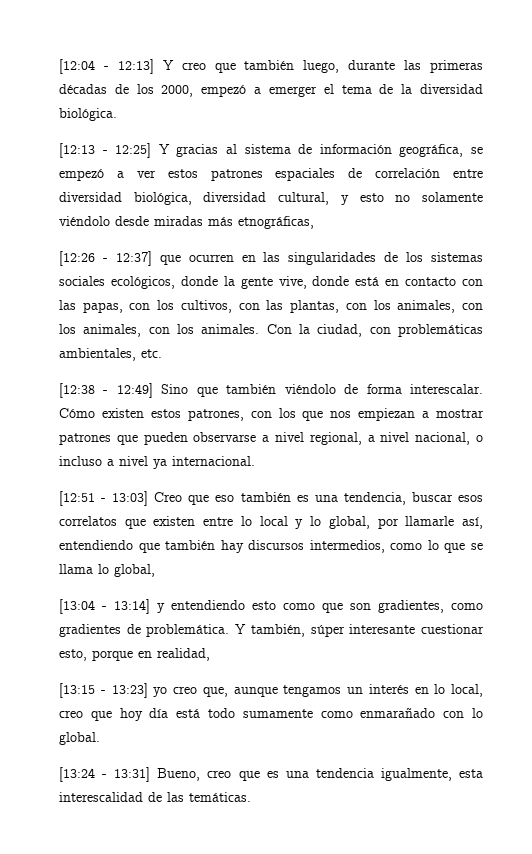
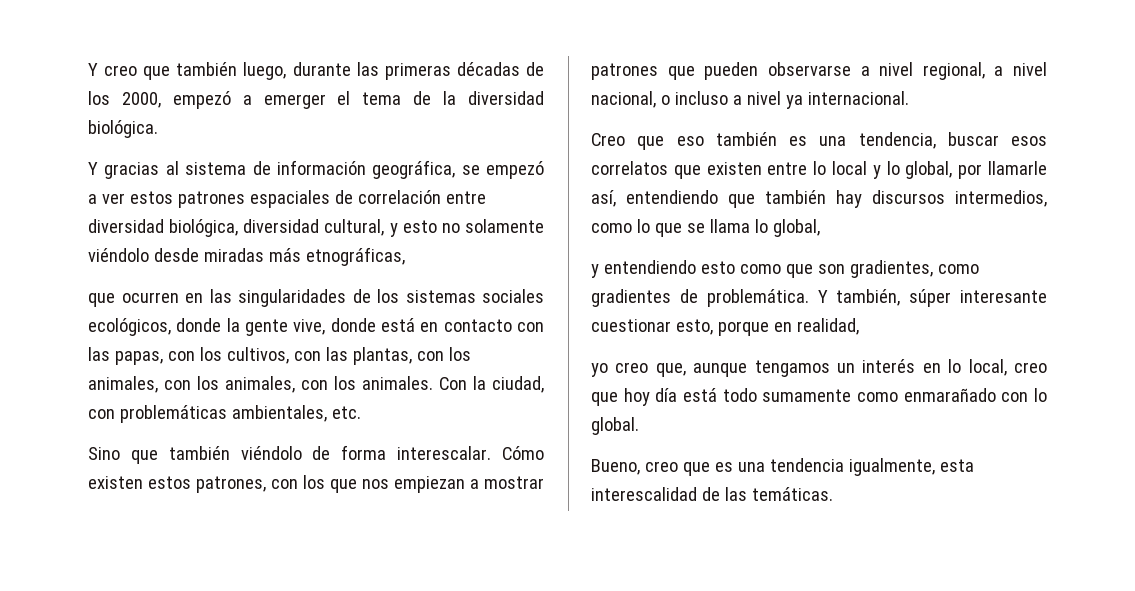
- [12:04 - 12:13] Y creo que también luego, durante las primeras décadas de los 2000, empezó a emerger el tema de la diversidad biológica.
+ Y creo que también luego, durante las primeras décadas de los 2000, empezó a emerger el tema de la diversidad biológica.
- [12:13 - 12:25] Y gracias al sistema de información geográfica, se empezó a ver estos patrones espaciales de correlación entre diversidad biológica, diversidad cultural, y esto no solamente viéndolo desde miradas más etnográficas,
+ Y gracias al sistema de información geográfica, se empezó a ver estos patrones espaciales de correlación entre diversidad biológica, diversidad cultural, y esto no solamente viéndolo desde miradas más etnográficas,
- [12:26 - 12:37] que ocurren en las singularidades de los sistemas sociales ecológicos, donde la gente vive, donde está en contacto con las papas, con los cultivos, con las plantas, con los animales, con los animales, con los animales.
+ que ocurren en las singularidades de los sistemas sociales ecológicos, donde la gente vive, donde está en contacto con las papas, con los cultivos, con las plantas, con los animales, con los animales, con los animales.
- [12:38 - 12:49] Sino que también viéndolo de forma interescalar.
+ Sino que también viéndolo de forma interescalar.
- [12:51 - 13:03] Creo que eso también es una tendencia, buscar esos correlatos que existen entre lo local y lo global, por llamarle así, entendiendo que también hay discursos intermedios, como lo que se llama lo global,
+ Creo que eso también es una tendencia, buscar esos correlatos que existen entre lo local y lo global, por llamarle así, entendiendo que también hay discursos intermedios, como lo que se llama lo global,
- [13:04 - 13:14] y entendiendo esto como que son gradientes, como gradientes de problemática.
+ y entendiendo esto como que son gradientes, como gradientes de problemática.
- [13:15 - 13:23] yo creo que, aunque tengamos un interés en lo local, creo que hoy día está todo sumamente como enmarañado con lo global.
+ yo creo que, aunque tengamos un interés en lo local, creo que hoy día está todo sumamente como enmarañado con lo global.
- [13:24 - 13:31] Bueno, creo que es una tendencia igualmente, esta interescalidad de las temáticas.
+ Bueno, creo que es una tendencia igualmente, esta interescalidad de las temáticas.

